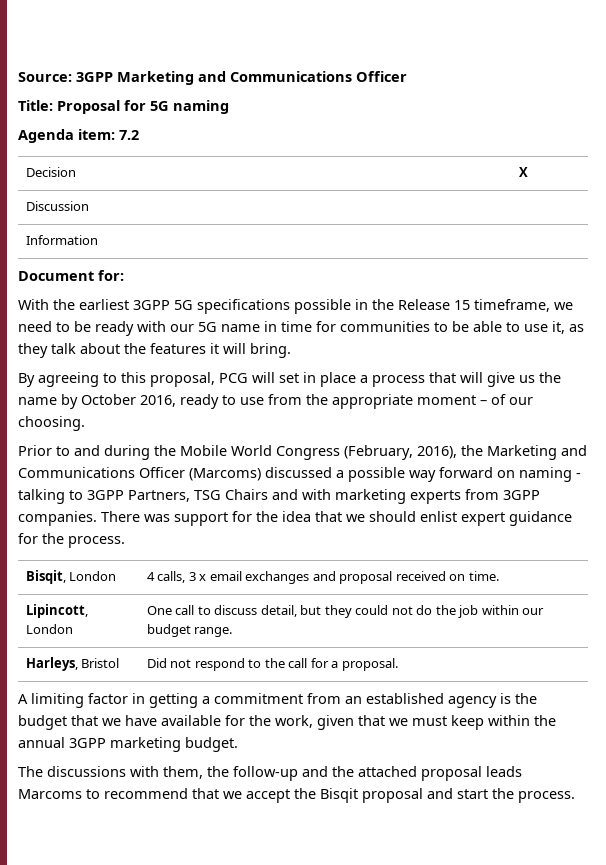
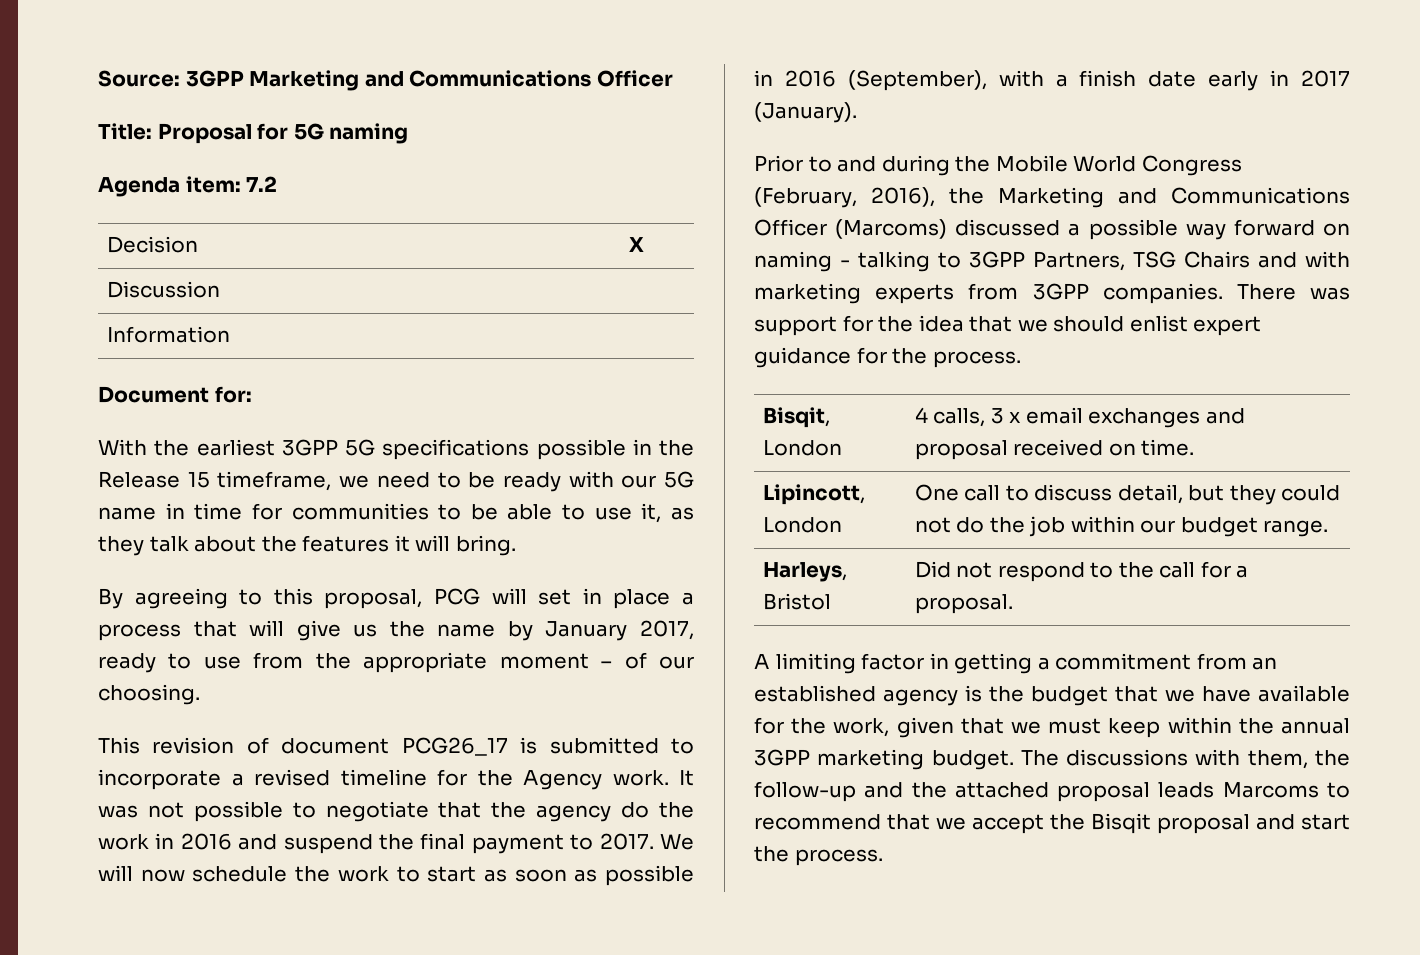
- By agreeing to this proposal, PCG will set in place a process that will give us the name by October 2016, ready to use from the appropriate moment – of our choosing.
+ By agreeing to this proposal, PCG will set in place a process that will give us the name by January 2017, ready to use from the appropriate moment – of our choosing.
+ This revision of document PCG26_17 is submitted to incorporate a revised timeline for the Agency work. It was not possible to negotiate that the agency do the work in 2016 and suspend the final payment to 2017. We will now schedule the work to start as soon as possible in 2016 (September), with a finish date early in 2017 (January).
- A limiting factor in getting a commitment from an established agency is the budget that we have available for the work, given that we must keep within the annual 3GPP marketing budget.
- The discussions with them, the follow-up and the attached proposal leads Marcoms to recommend that we accept the Bisqit proposal and start the process.
+ A limiting factor in getting a commitment from an established agency is the budget that we have available for the work, given that we must keep within the annual 3GPP marketing budget. The discussions with them, the follow-up and the attached proposal leads Marcoms to recommend that we accept the Bisqit proposal and start the process.

